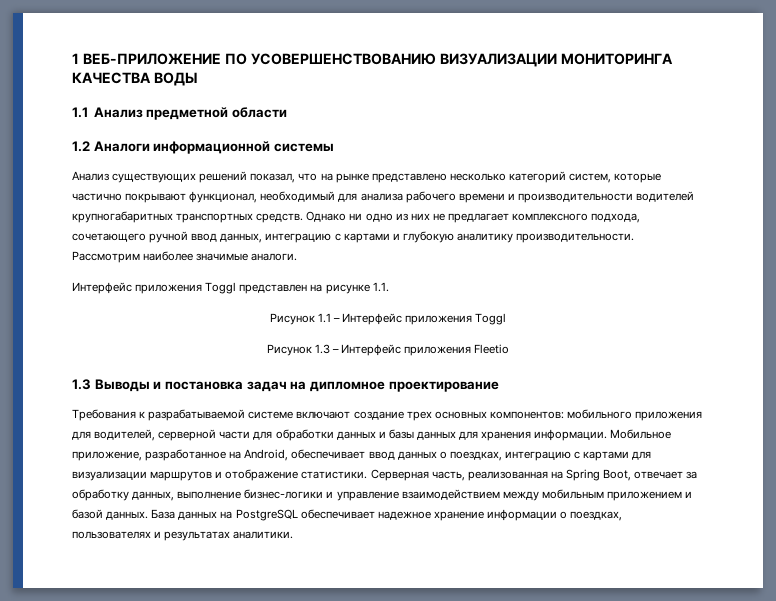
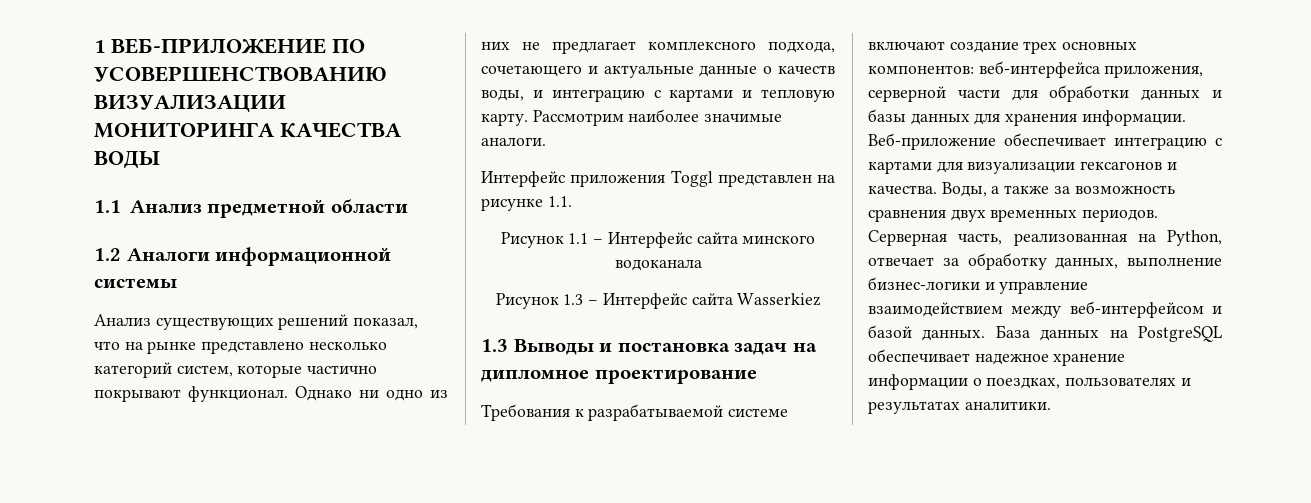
- Анализ существующих решений показал, что на рынке представлено несколько категорий систем, которые частично покрывают функционал, необходимый для анализа рабочего времени и производительности водителей крупногабаритных транспортных средств.
+ Анализ существующих решений показал, что на рынке представлено несколько категорий систем, которые частично покрывают функционал.
- Однако ни одно из них не предлагает комплексного подхода, сочетающего ручной ввод данных, интеграцию с картами и глубокую аналитику производительности.
+ Однако ни одно из них не предлагает комплексного подхода, сочетающего и актуальные данные о качеств воды, и интеграцию с картами и тепловую карту.
- Рисунок 1.1 – Интерфейс приложения Toggl
+ Рисунок 1.1 – Интерфейс сайта минского водоканала
- Рисунок 1.3 – Интерфейс приложения Fleetio
+ Рисунок 1.3 – Интерфейс сайта Wasserkiez
- Требования к разрабатываемой системе включают создание трех основных компонентов: мобильного приложения для водителей, серверной части для обработки данных и базы данных для хранения информации.
+ Требования к разрабатываемой системе включают создание трех основных компонентов: веб-интерфейса приложения, серверной части для обработки данных и базы данных для хранения информации.
- Мобильное приложение, разработанное на Android, обеспечивает ввод данных о поездках, интеграцию с картами для визуализации маршрутов и отображение статистики.
+ Веб-приложение обеспечивает интеграцию с картами для визуализации гексагонов и качества. Воды, а также за возможность сравнения двух временных периодов.
- Серверная часть, реализованная на Spring Boot, отвечает за обработку данных, выполнение бизнес-логики и управление взаимодействием между мобильным приложением и базой данных.
+ Серверная часть, реализованная на Python, отвечает за обработку данных, выполнение бизнес-логики и управление взаимодействием между веб-интерфейсом и базой данных.

